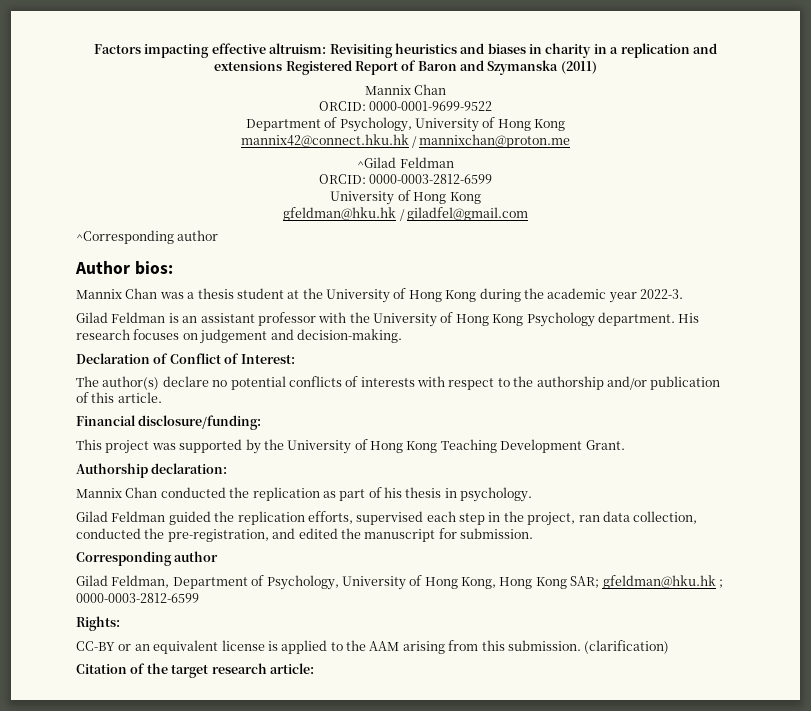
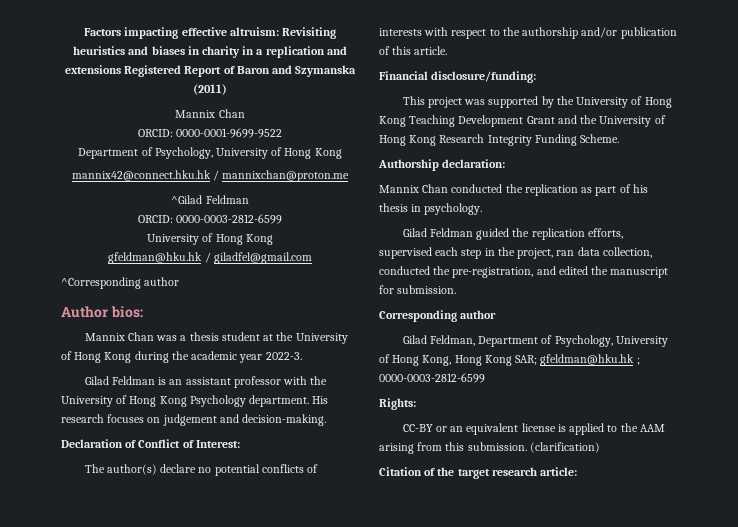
- This project was supported by the University of Hong Kong Teaching Development Grant.
+ This project was supported by the University of Hong Kong Teaching Development Grant and the University of Hong Kong Research Integrity Funding Scheme.

